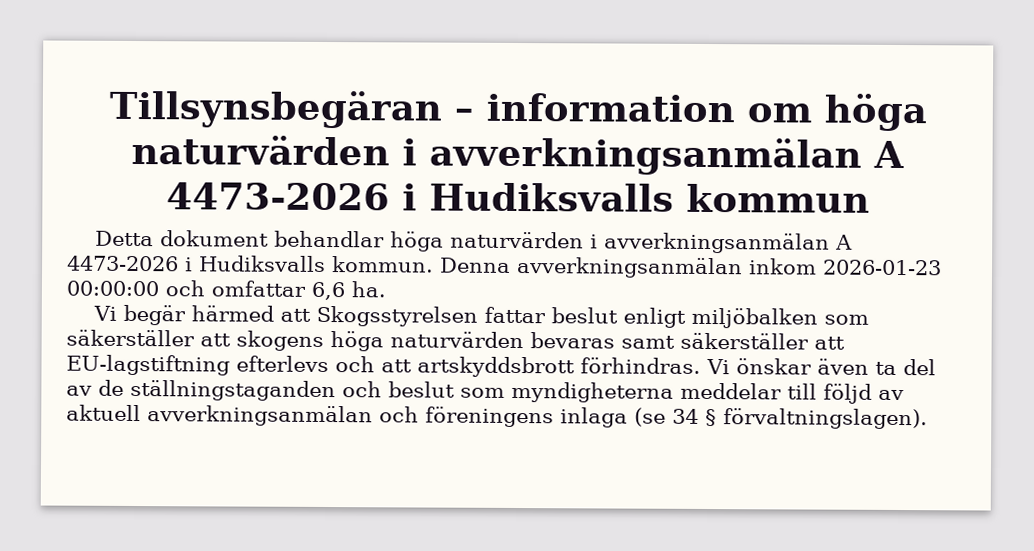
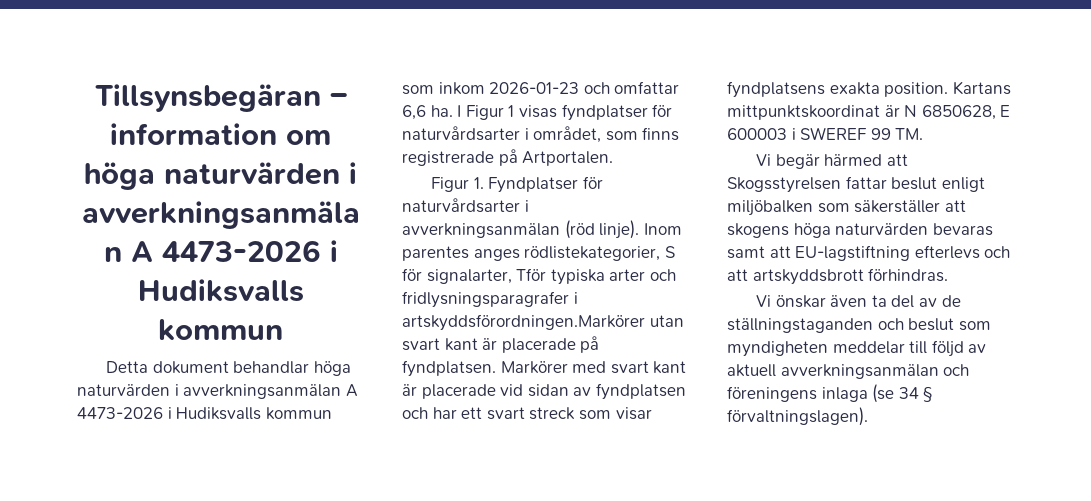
- Detta dokument behandlar höga naturvärden i avverkningsanmälan A 4473-2026 i Hudiksvalls kommun. Denna avverkningsanmälan inkom 2026-01-23 00:00:00 och omfattar 6,6 ha.
+ Detta dokument behandlar höga naturvärden i avverkningsanmälan A 4473-2026 i Hudiksvalls kommun som inkom 2026-01-23 och omfattar 6,6 ha. I Figur 1 visas fyndplatser för naturvårdsarter i området, som finns registrerade på Artportalen.
+ Figur 1. Fyndplatser för naturvårdsarter i avverkningsanmälan (röd linje). Inom parentes anges rödlistekategorier, S för signalarter, Tför typiska arter och fridlysningsparagrafer i artskyddsförordningen.Markörer utan svart kant är placerade på fyndplatsen. Markörer med svart kant är placerade vid sidan av fyndplatsen och har ett svart streck som visar fyndplatsens exakta position. Kartans mittpunktskoordinat är N 6850628, E 600003 i SWEREF 99 TM.
- Vi begär härmed att Skogsstyrelsen fattar beslut enligt miljöbalken som säkerställer att skogens höga naturvärden bevaras samt säkerställer att EU-lagstiftning efterlevs och att artskyddsbrott förhindras. Vi önskar även ta del av de ställningstaganden och beslut som myndigheterna meddelar till följd av aktuell avverkningsanmälan och föreningens inlaga (se 34 § förvaltningslagen).
+ Vi begär härmed att Skogsstyrelsen fattar beslut enligt miljöbalken som säkerställer att skogens höga naturvärden bevaras samt att EU-lagstiftning efterlevs och att artskyddsbrott förhindras.
+ Vi önskar även ta del av de ställningstaganden och beslut som myndigheten meddelar till följd av aktuell avverkningsanmälan och föreningens inlaga (se 34 § förvaltningslagen).

